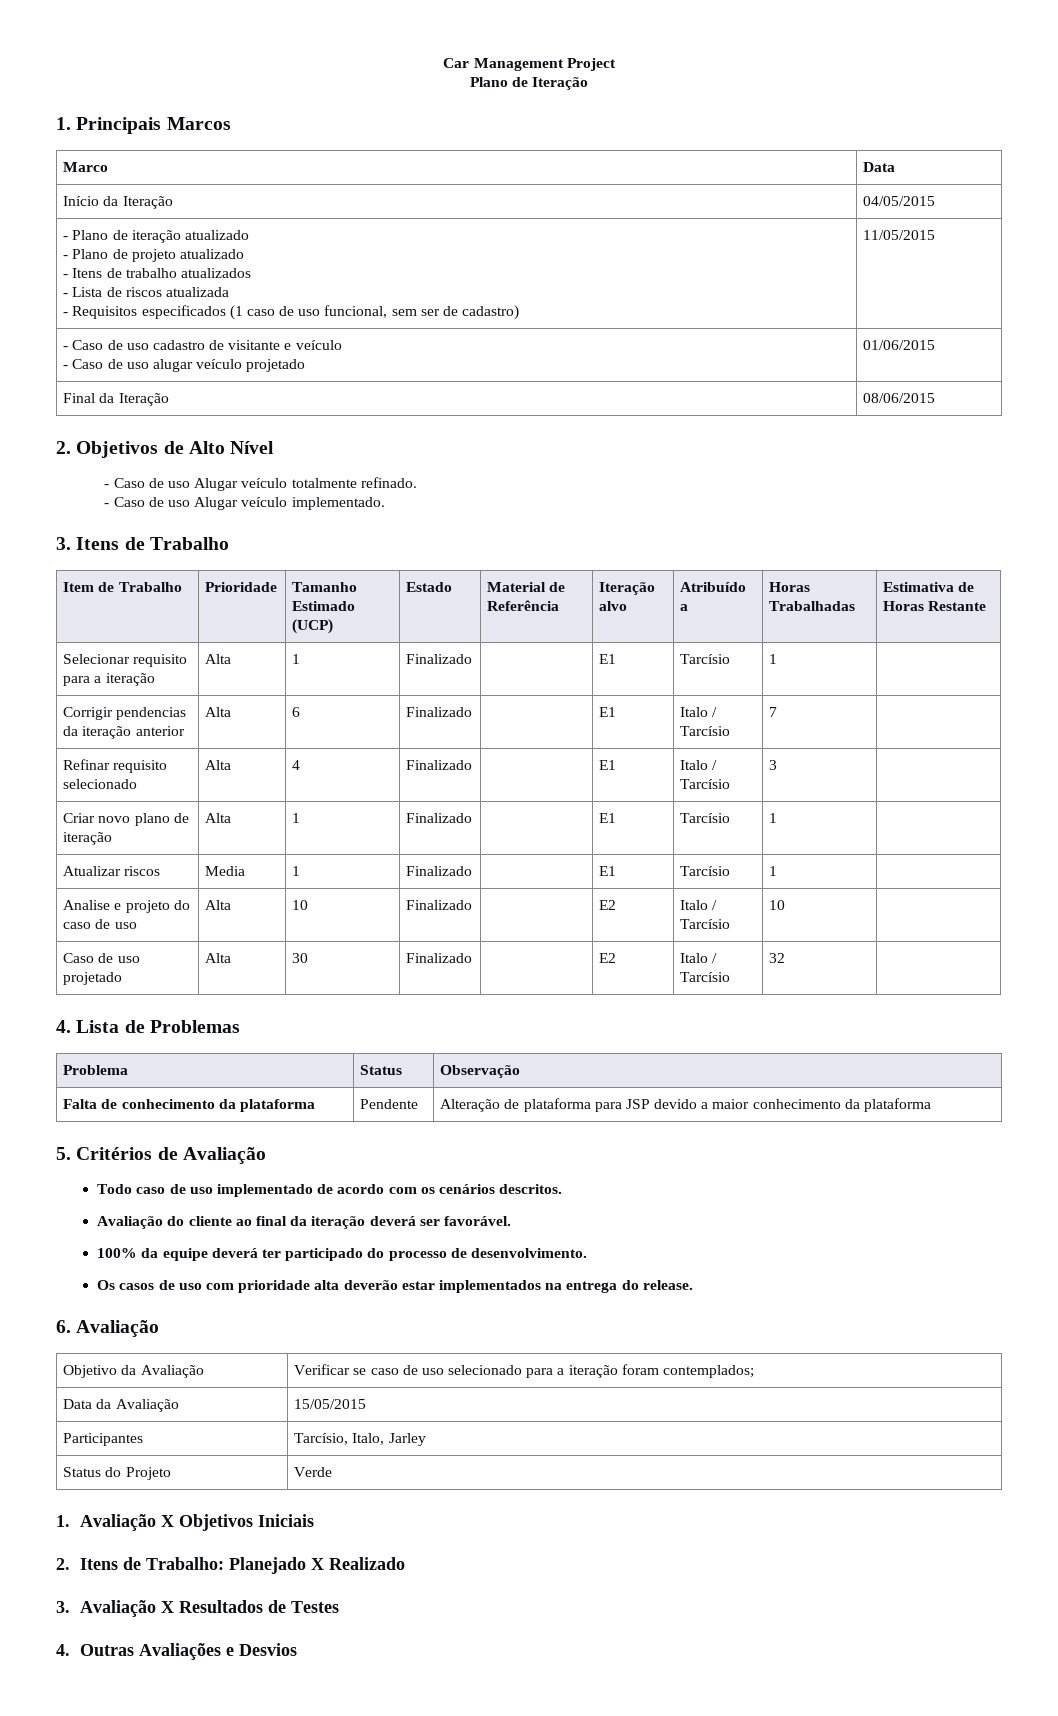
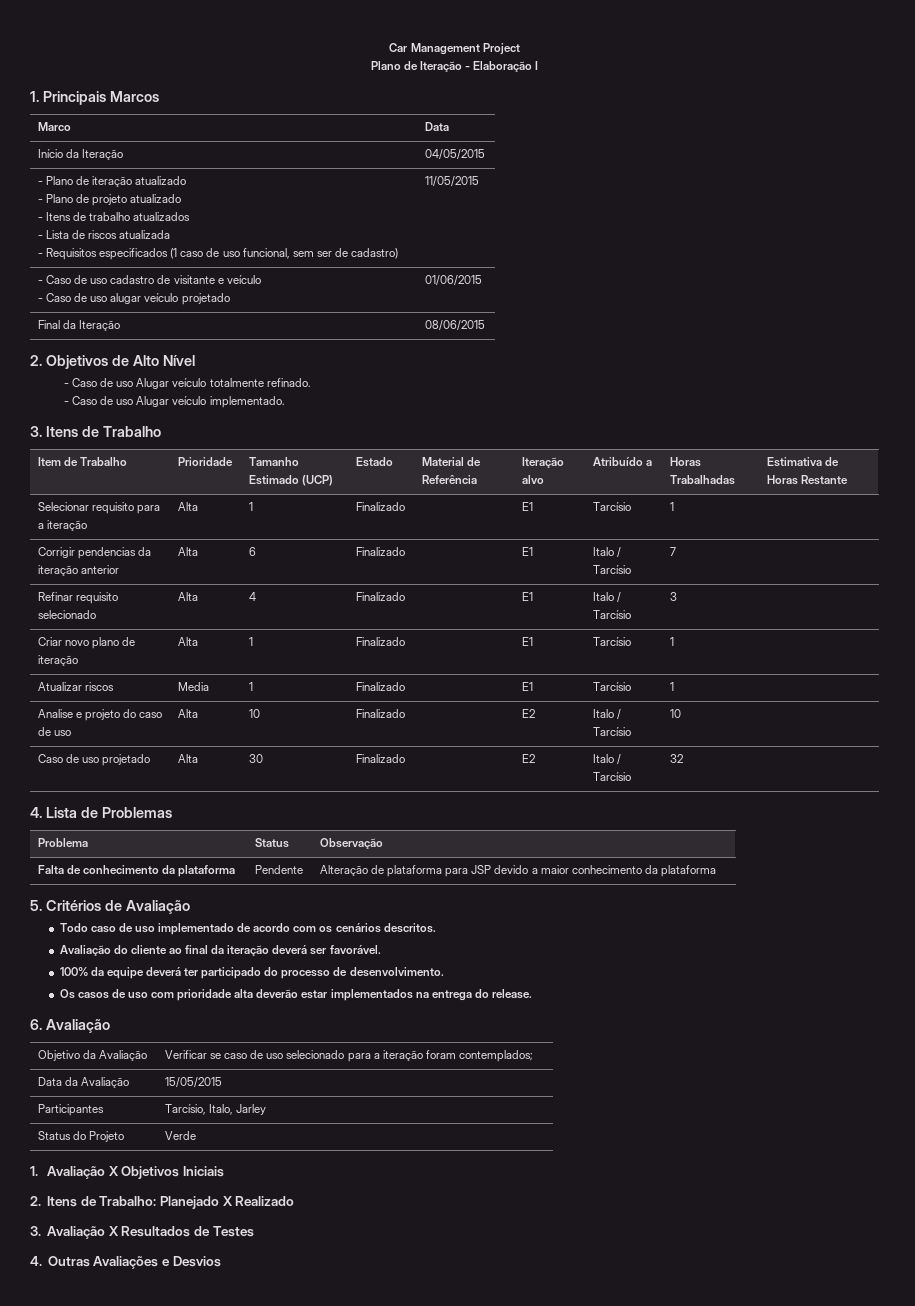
- Plano de Iteração
+ Plano de Iteração - Elaboração I

